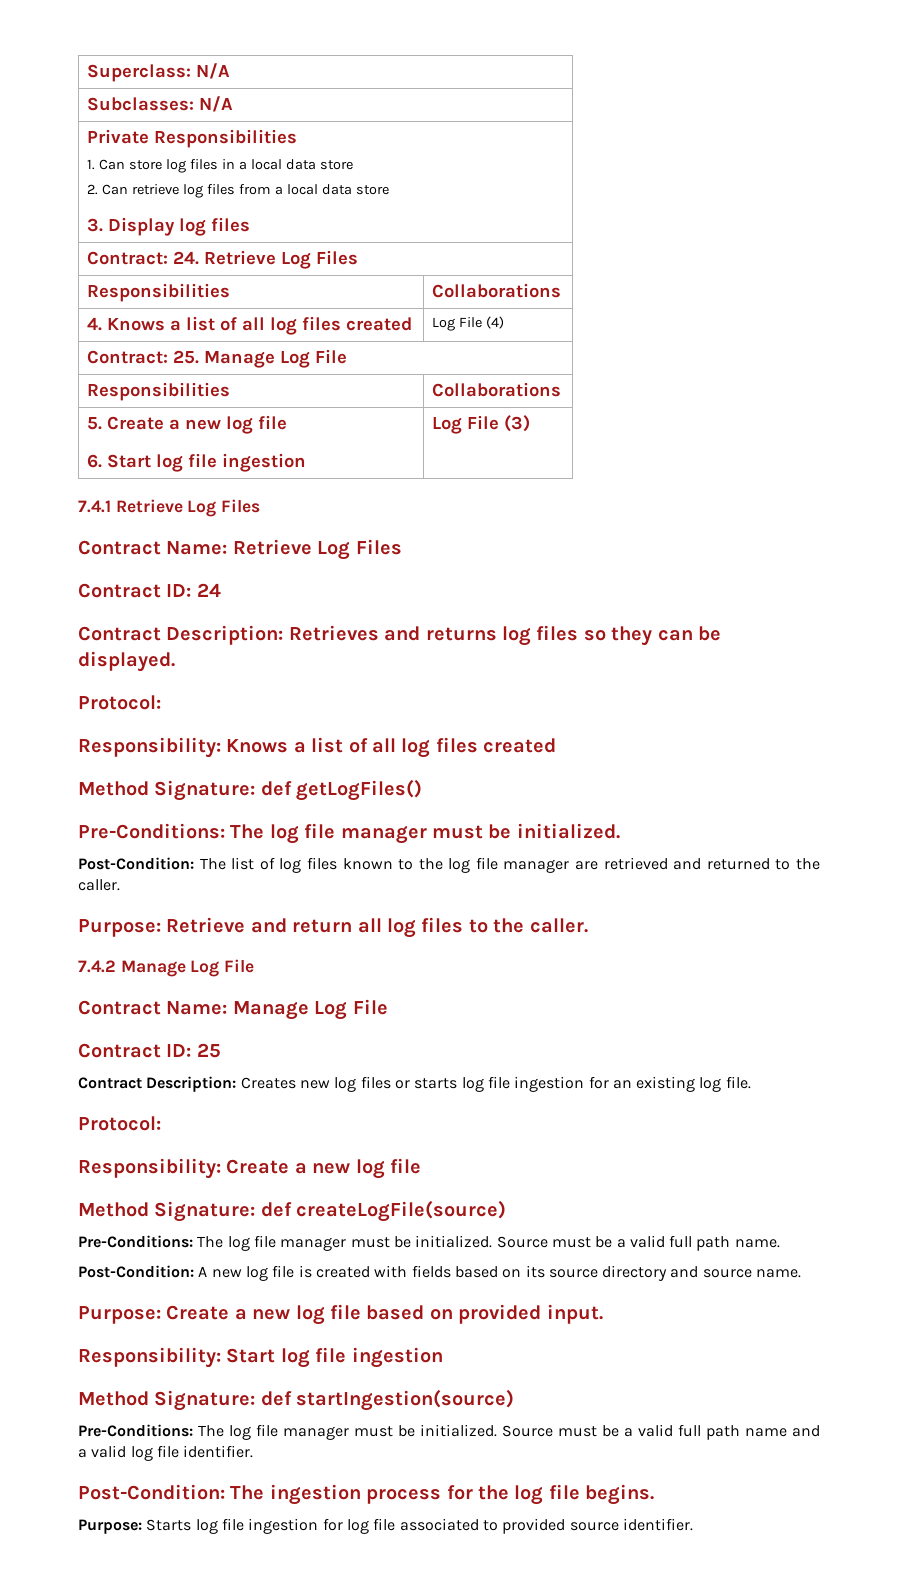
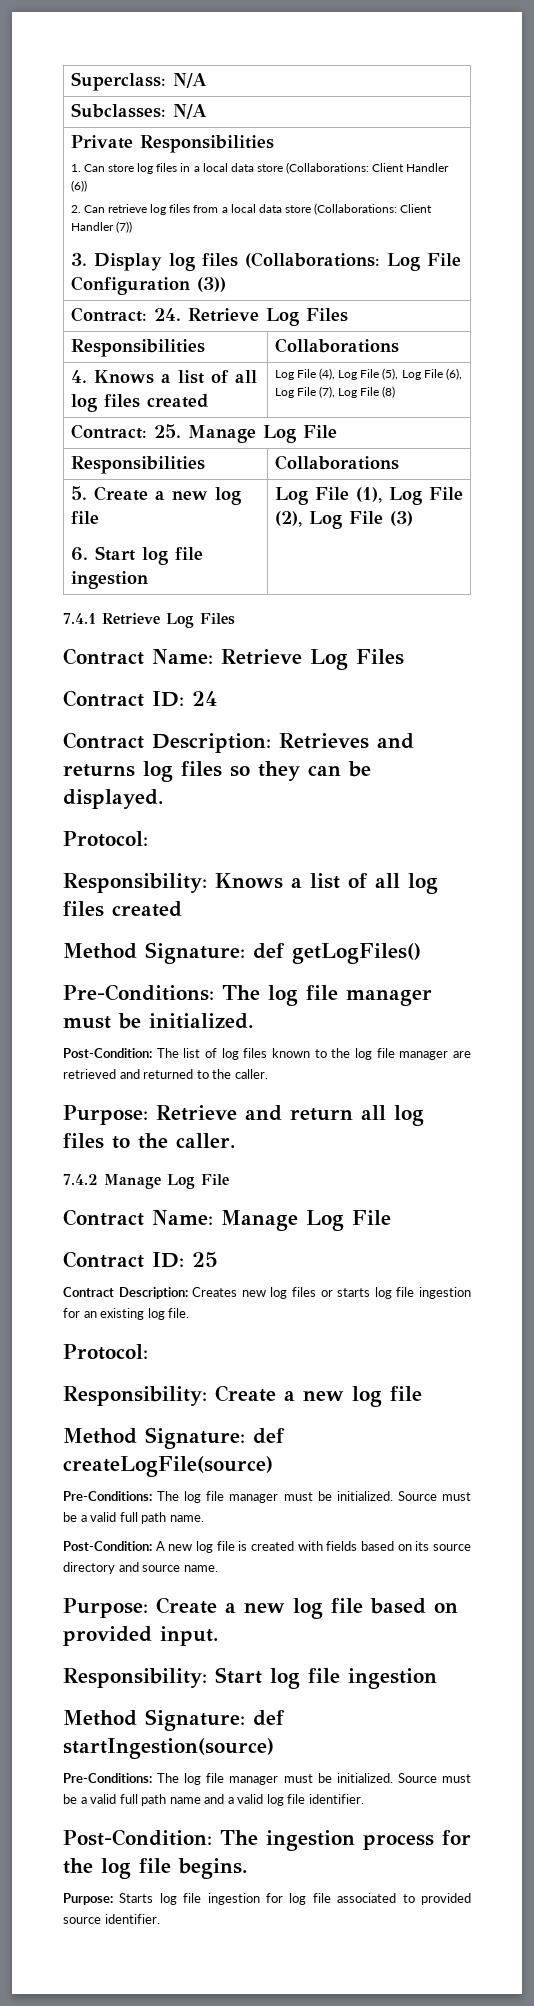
  Private Responsibilities
- 1. Can store log files in a local data store
- 2. Can retrieve log files from a local data store
- 3. Display log files
+ 1. Can store log files in a local data store (Collaborations: Client Handler (6))
+ 2. Can retrieve log files from a local data store (Collaborations: Client Handler (7))
+ 3. Display log files (Collaborations: Log File Configuration (3))
- 4. Knows a list of all log files created | Log File (4)
+ 4. Knows a list of all log files created | Log File (4), Log File (5), Log File (6), Log File (7), Log File (8)
  5. Create a new log file
- 6. Start log file ingestion | Log File (3)
+ 6. Start log file ingestion | Log File (1), Log File (2), Log File (3)

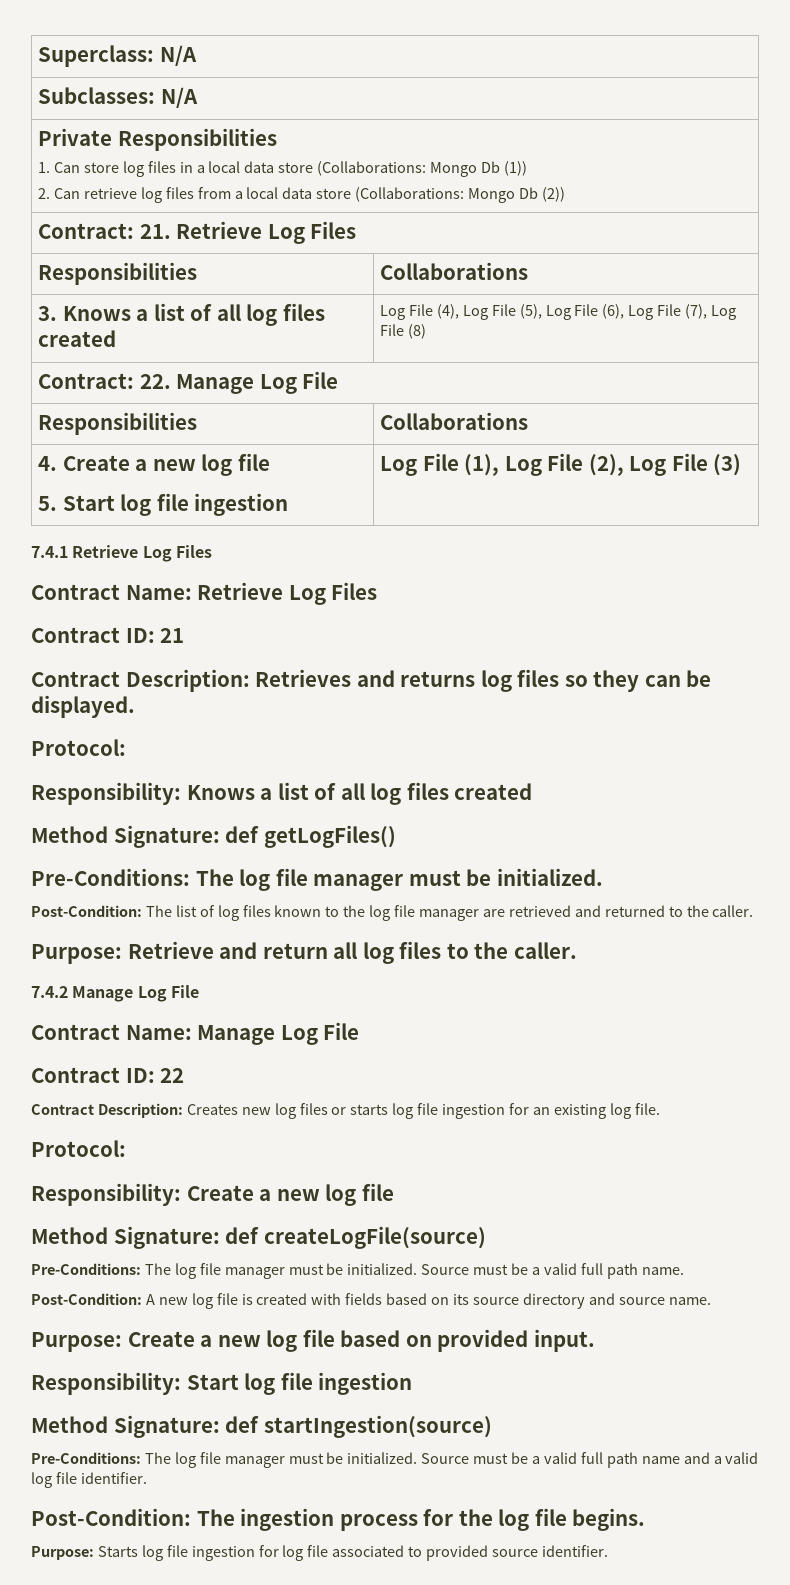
  Private Responsibilities
- 1. Can store log files in a local data store (Collaborations: Client Handler (6))
- 2. Can retrieve log files from a local data store (Collaborations: Client Handler (7))
- 3. Display log files (Collaborations: Log File Configuration (3))
- Contract: 24. Retrieve Log Files
+ 1. Can store log files in a local data store (Collaborations: Mongo Db (1))
+ 2. Can retrieve log files from a local data store (Collaborations: Mongo Db (2))
+ Contract: 21. Retrieve Log Files
- 4. Knows a list of all log files created | Log File (4), Log File (5), Log File (6), Log File (7), Log File (8)
+ 3. Knows a list of all log files created | Log File (4), Log File (5), Log File (6), Log File (7), Log File (8)
- Contract: 25. Manage Log File
+ Contract: 22. Manage Log File
- 5. Create a new log file
- 6. Start log file ingestion | Log File (1), Log File (2), Log File (3)
+ 4. Create a new log file
+ 5. Start log file ingestion | Log File (1), Log File (2), Log File (3)
- Contract ID: 24
+ Contract ID: 21
- Contract ID: 25
+ Contract ID: 22

